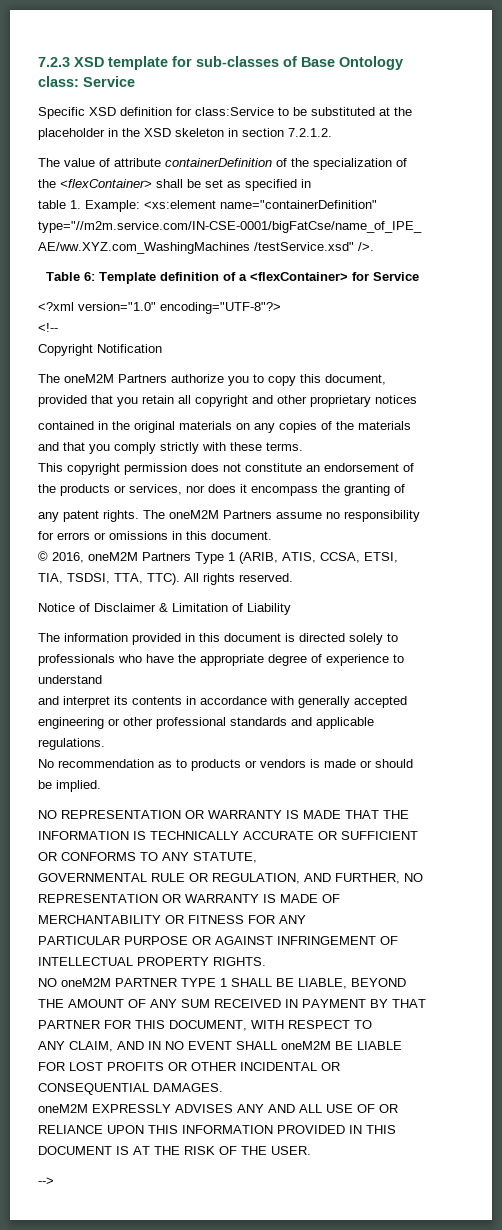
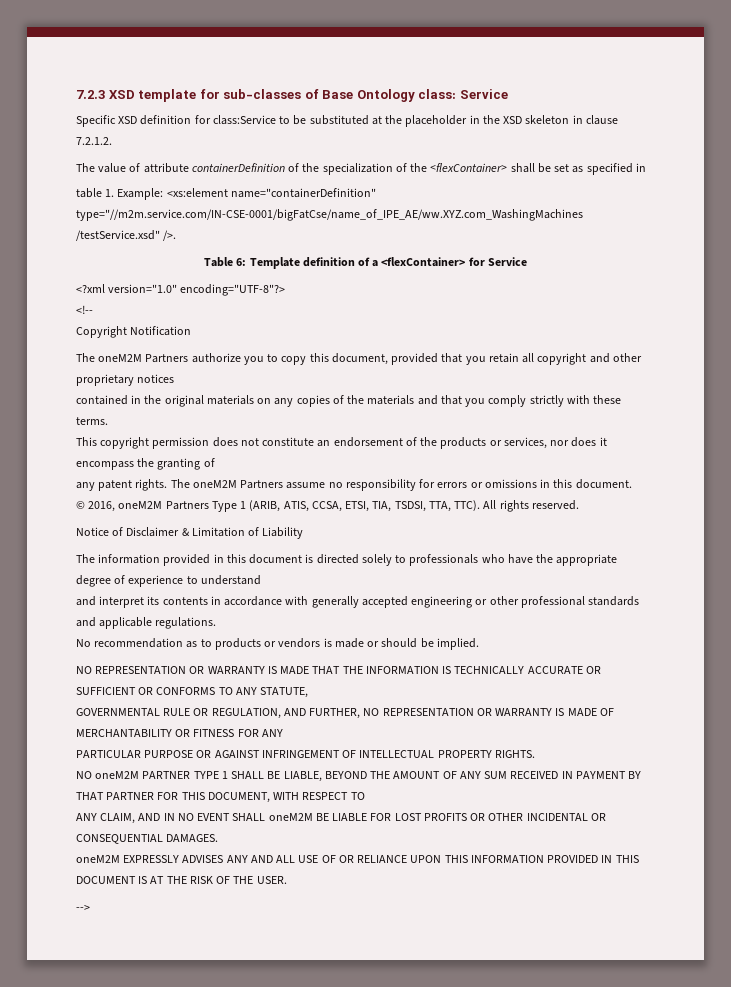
- Specific XSD definition for class:Service to be substituted at the placeholder in the XSD skeleton in section 7.2.1.2.
+ Specific XSD definition for class:Service to be substituted at the placeholder in the XSD skeleton in clause 7.2.1.2.

